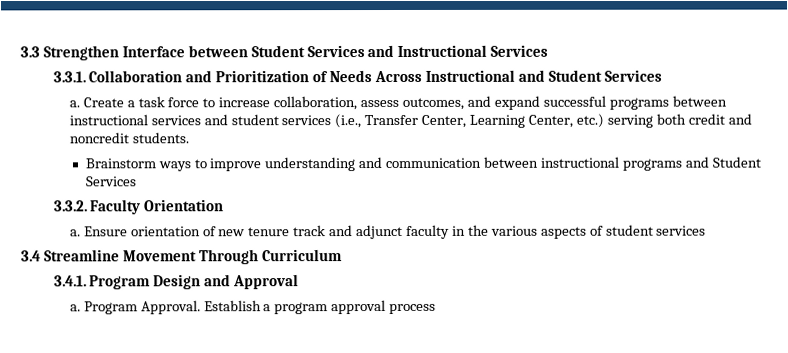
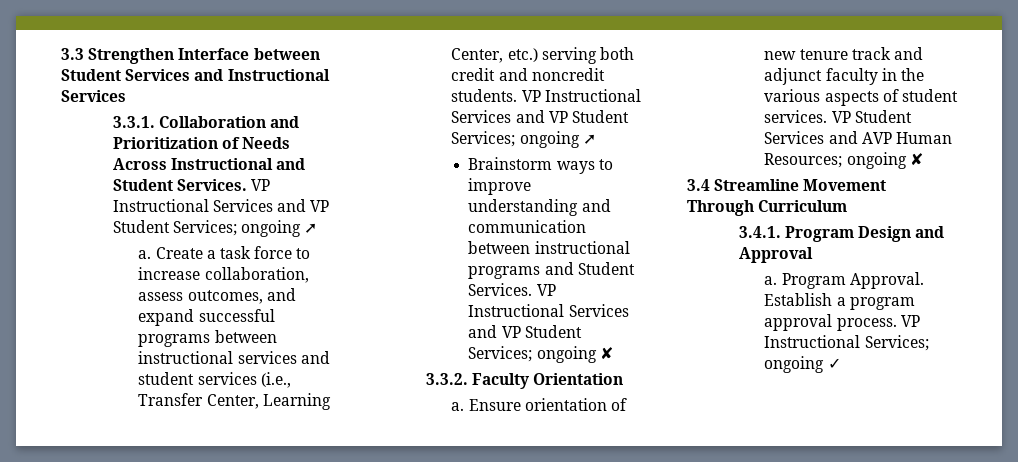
- 3.3.1. Collaboration and Prioritization of Needs Across Instructional and Student Services
+ 3.3.1. Collaboration and Prioritization of Needs Across Instructional and Student Services. VP Instructional Services and VP Student Services; ongoing ➚
- Create a task force to increase collaboration, assess outcomes, and expand successful programs between instructional services and student services (i.e., Transfer Center, Learning Center, etc.) serving both credit and noncredit students.
+ Create a task force to increase collaboration, assess outcomes, and expand successful programs between instructional services and student services (i.e., Transfer Center, Learning Center, etc.) serving both credit and noncredit students. VP Instructional Services and VP Student Services; ongoing ➚
- Brainstorm ways to improve understanding and communication between instructional programs and Student Services
+ Brainstorm ways to improve understanding and communication between instructional programs and Student Services. VP Instructional Services and VP Student Services; ongoing ✘
- Ensure orientation of new tenure track and adjunct faculty in the various aspects of student services
+ Ensure orientation of new tenure track and adjunct faculty in the various aspects of student services. VP Student Services and AVP Human Resources; ongoing ✘
- Establish a program approval process
+ Establish a program approval process. VP Instructional Services; ongoing ✓

